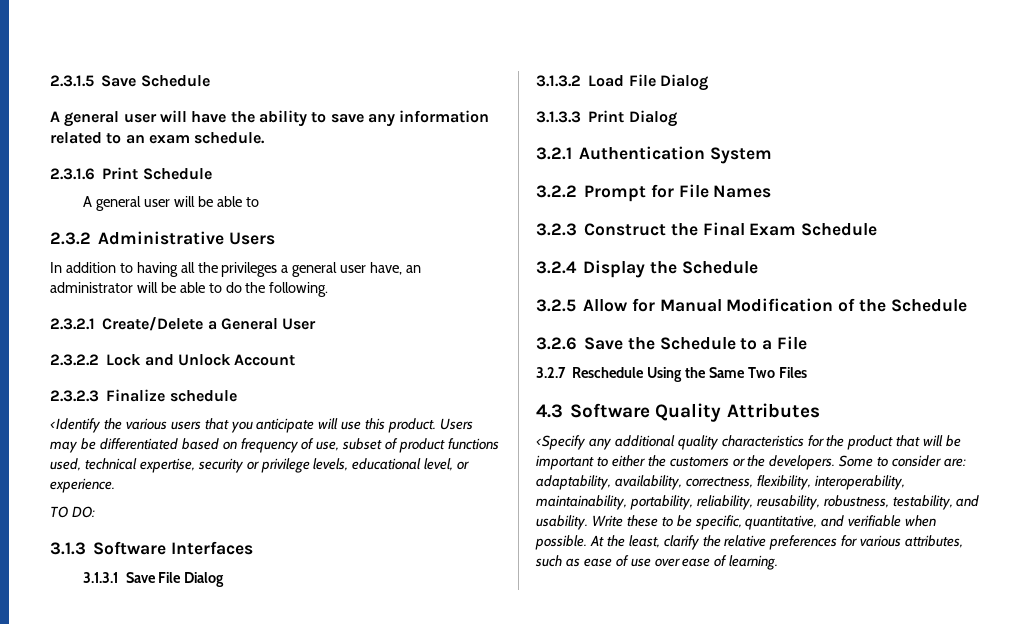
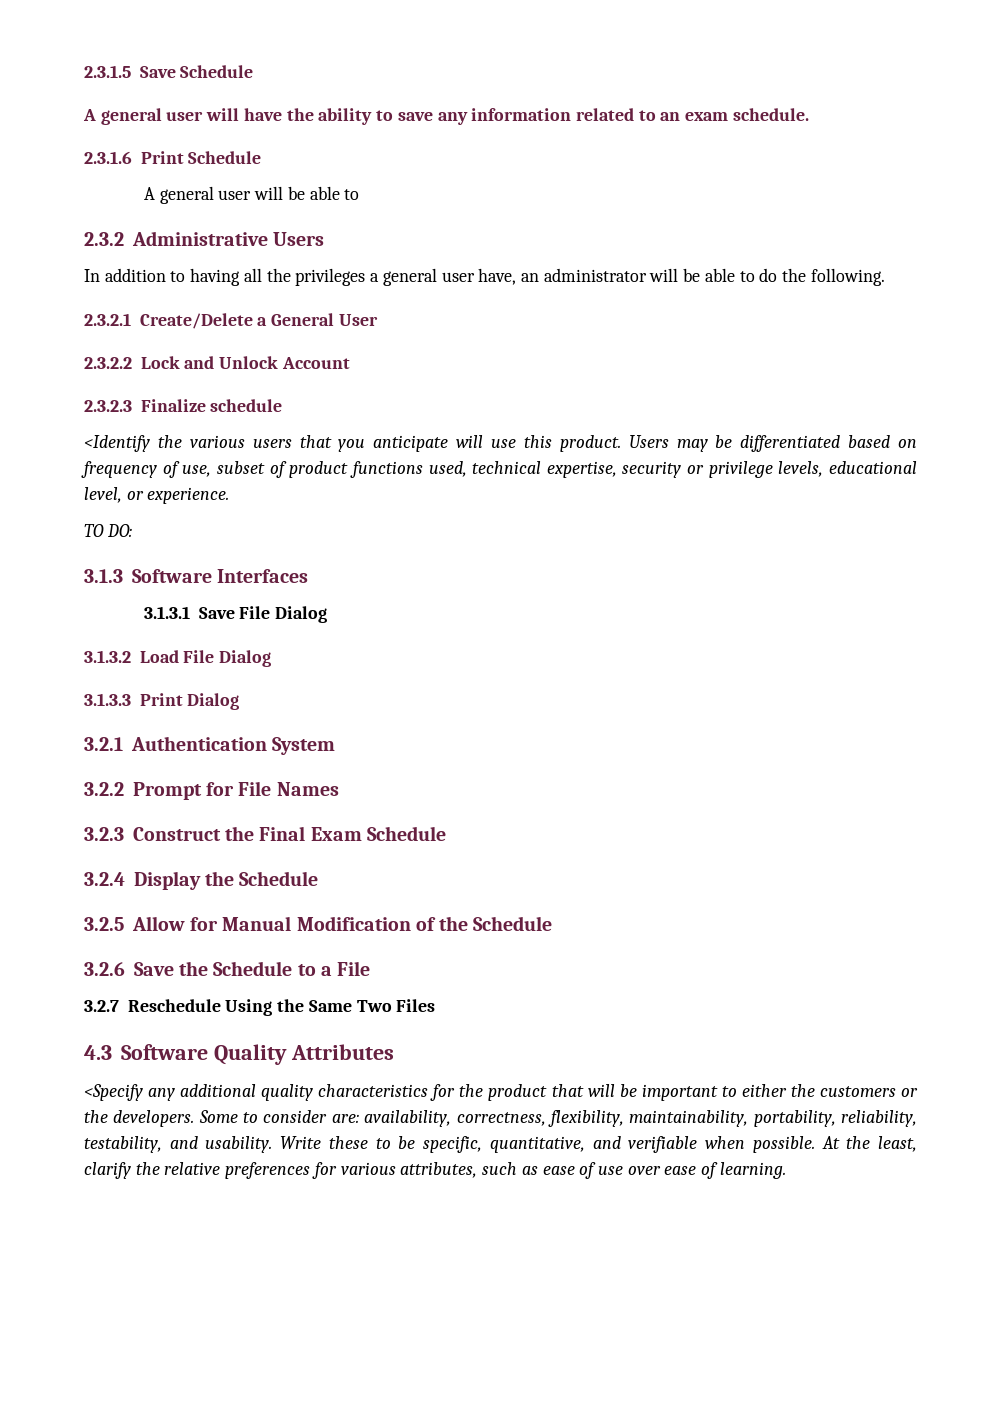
- Some to consider are: adaptability, availability, correctness, flexibility, interoperability, maintainability, portability, reliability, reusability, robustness, testability, and usability.
+ Some to consider are: availability, correctness, flexibility, maintainability, portability, reliability, testability, and usability.

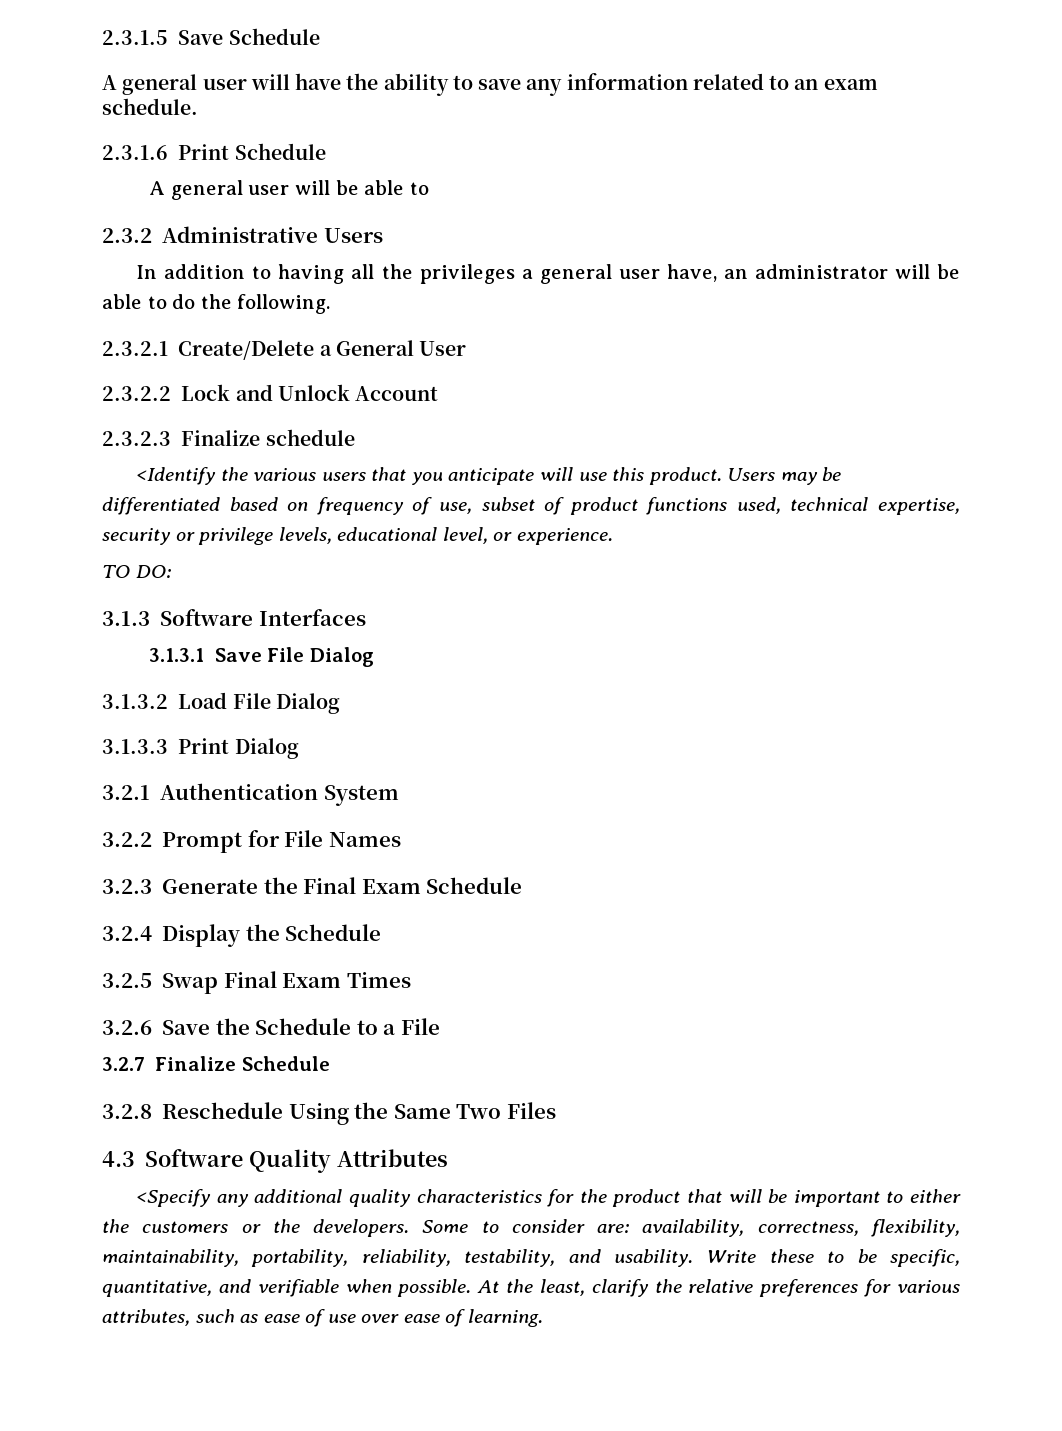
- 3.2.3 Construct the Final Exam Schedule
+ 3.2.3 Generate the Final Exam Schedule
- 3.2.5 Allow for Manual Modification of the Schedule
+ 3.2.5 Swap Final Exam Times
- 3.2.7 Reschedule Using the Same Two Files
+ 3.2.7 Finalize Schedule
+ 3.2.8 Reschedule Using the Same Two Files

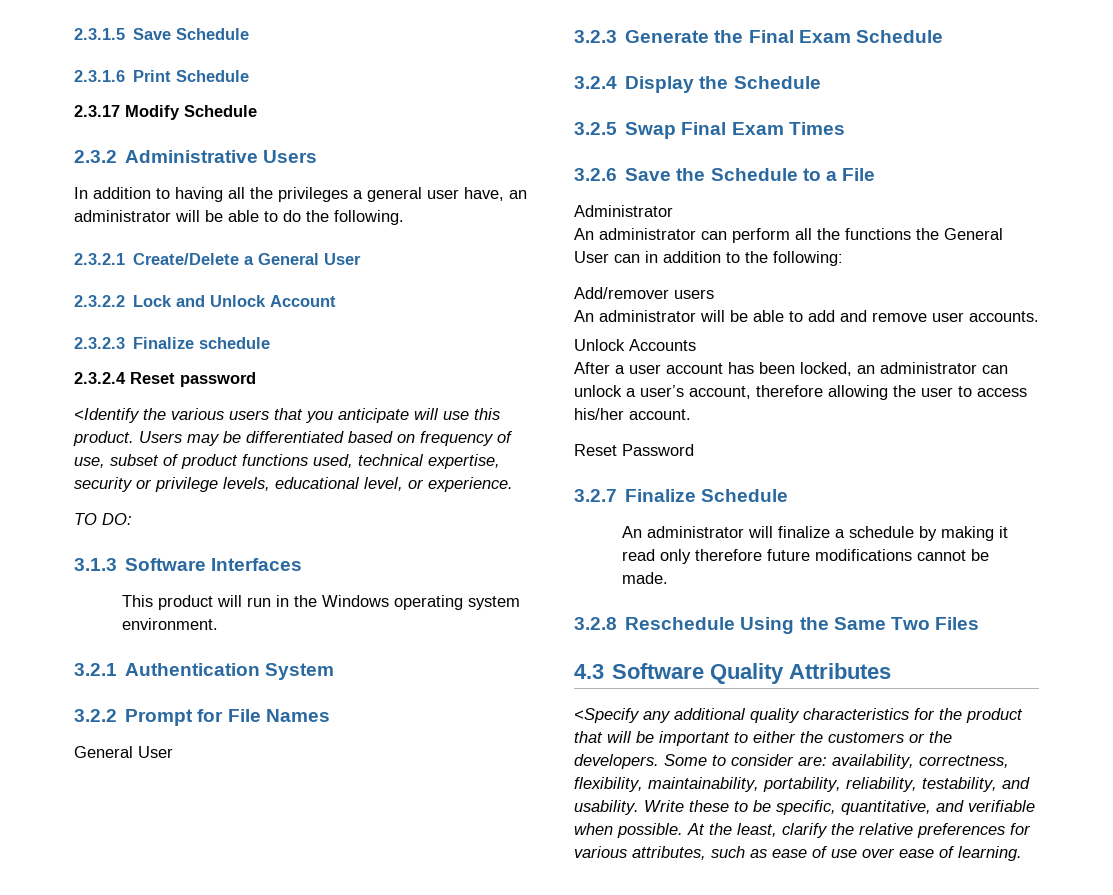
- A general user will have the ability to save any information related to an exam schedule.
  2.3.1.6 Print Schedule
- A general user will be able to
+ 2.3.17 Modify Schedule
+ 2.3.2.4 Reset password
- 3.1.3.1 Save File Dialog
- 3.1.3.2 Load File Dialog
- 3.1.3.3 Print Dialog
+ This product will run in the Windows operating system environment.
  3.2.2 Prompt for File Names
+ General User
+ Administrator
+ An administrator can perform all the functions the General User can in addition to the following:
+ Add/remover users
+ An administrator will be able to add and remove user accounts.
+ Unlock Accounts
+ After a user account has been locked, an administrator can unlock a user’s account, therefore allowing the user to access his/her account.
+ Reset Password
  3.2.7 Finalize Schedule
+ An administrator will finalize a schedule by making it read only therefore future modifications cannot be made.

